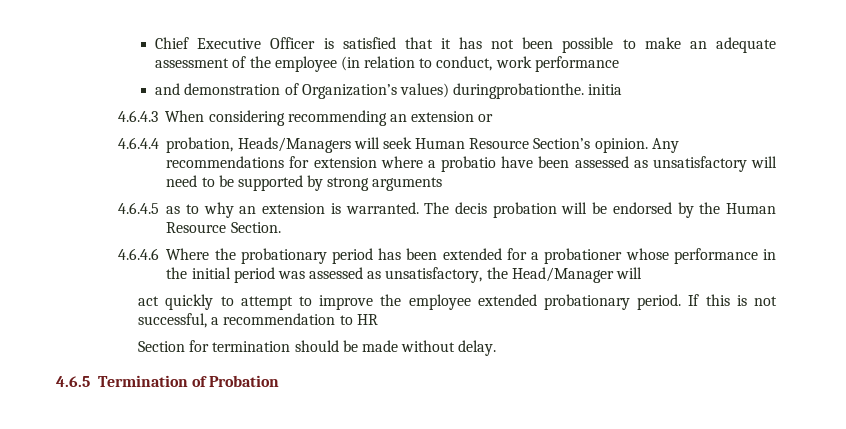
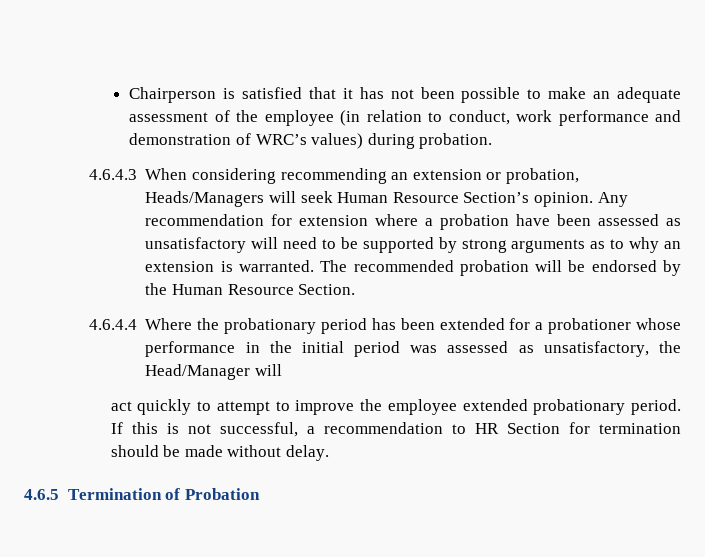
- Chief Executive Officer is satisfied that it has not been possible to make an adequate assessment of the employee (in relation to conduct, work performance
- and demonstration of Organization’s values) duringprobationthe. initia
+ Chairperson is satisfied that it has not been possible to make an adequate assessment of the employee (in relation to conduct, work performance and demonstration of WRC’s values) during probation.
- 4.6.4.3 When considering recommending an extension or
- 4.6.4.4 probation, Heads/Managers will seek Human Resource Section’s opinion.
+ 4.6.4.3 When considering recommending an extension or probation, Heads/Managers will seek Human Resource Section’s opinion.
- Any recommendations for extension where a probatio have been assessed as unsatisfactory will need to be supported by strong arguments
- 4.6.4.5 as to why an extension is warranted.
+ Any recommendation for extension where a probation have been assessed as unsatisfactory will need to be supported by strong arguments as to why an extension is warranted.
- The decis probation will be endorsed by the Human Resource Section.
+ The recommended probation will be endorsed by the Human Resource Section.
- 4.6.4.6 Where the probationary period has been extended for a probationer whose performance in the initial period was assessed as unsatisfactory, the Head/Manager will
+ 4.6.4.4 Where the probationary period has been extended for a probationer whose performance in the initial period was assessed as unsatisfactory, the Head/Manager will
- If this is not successful, a recommendation to HR
- Section for termination should be made without delay.
+ If this is not successful, a recommendation to HR Section for termination should be made without delay.

